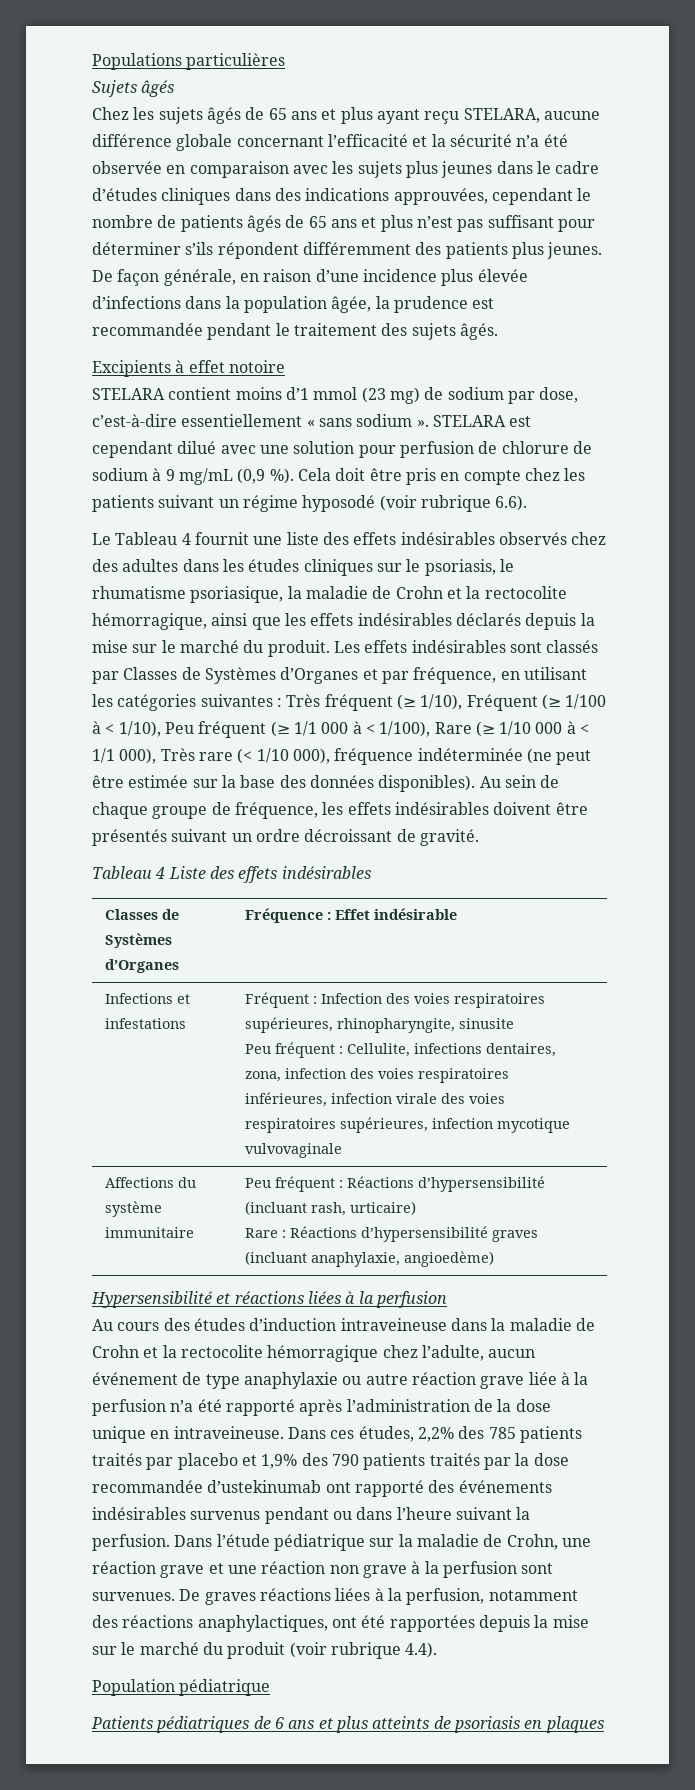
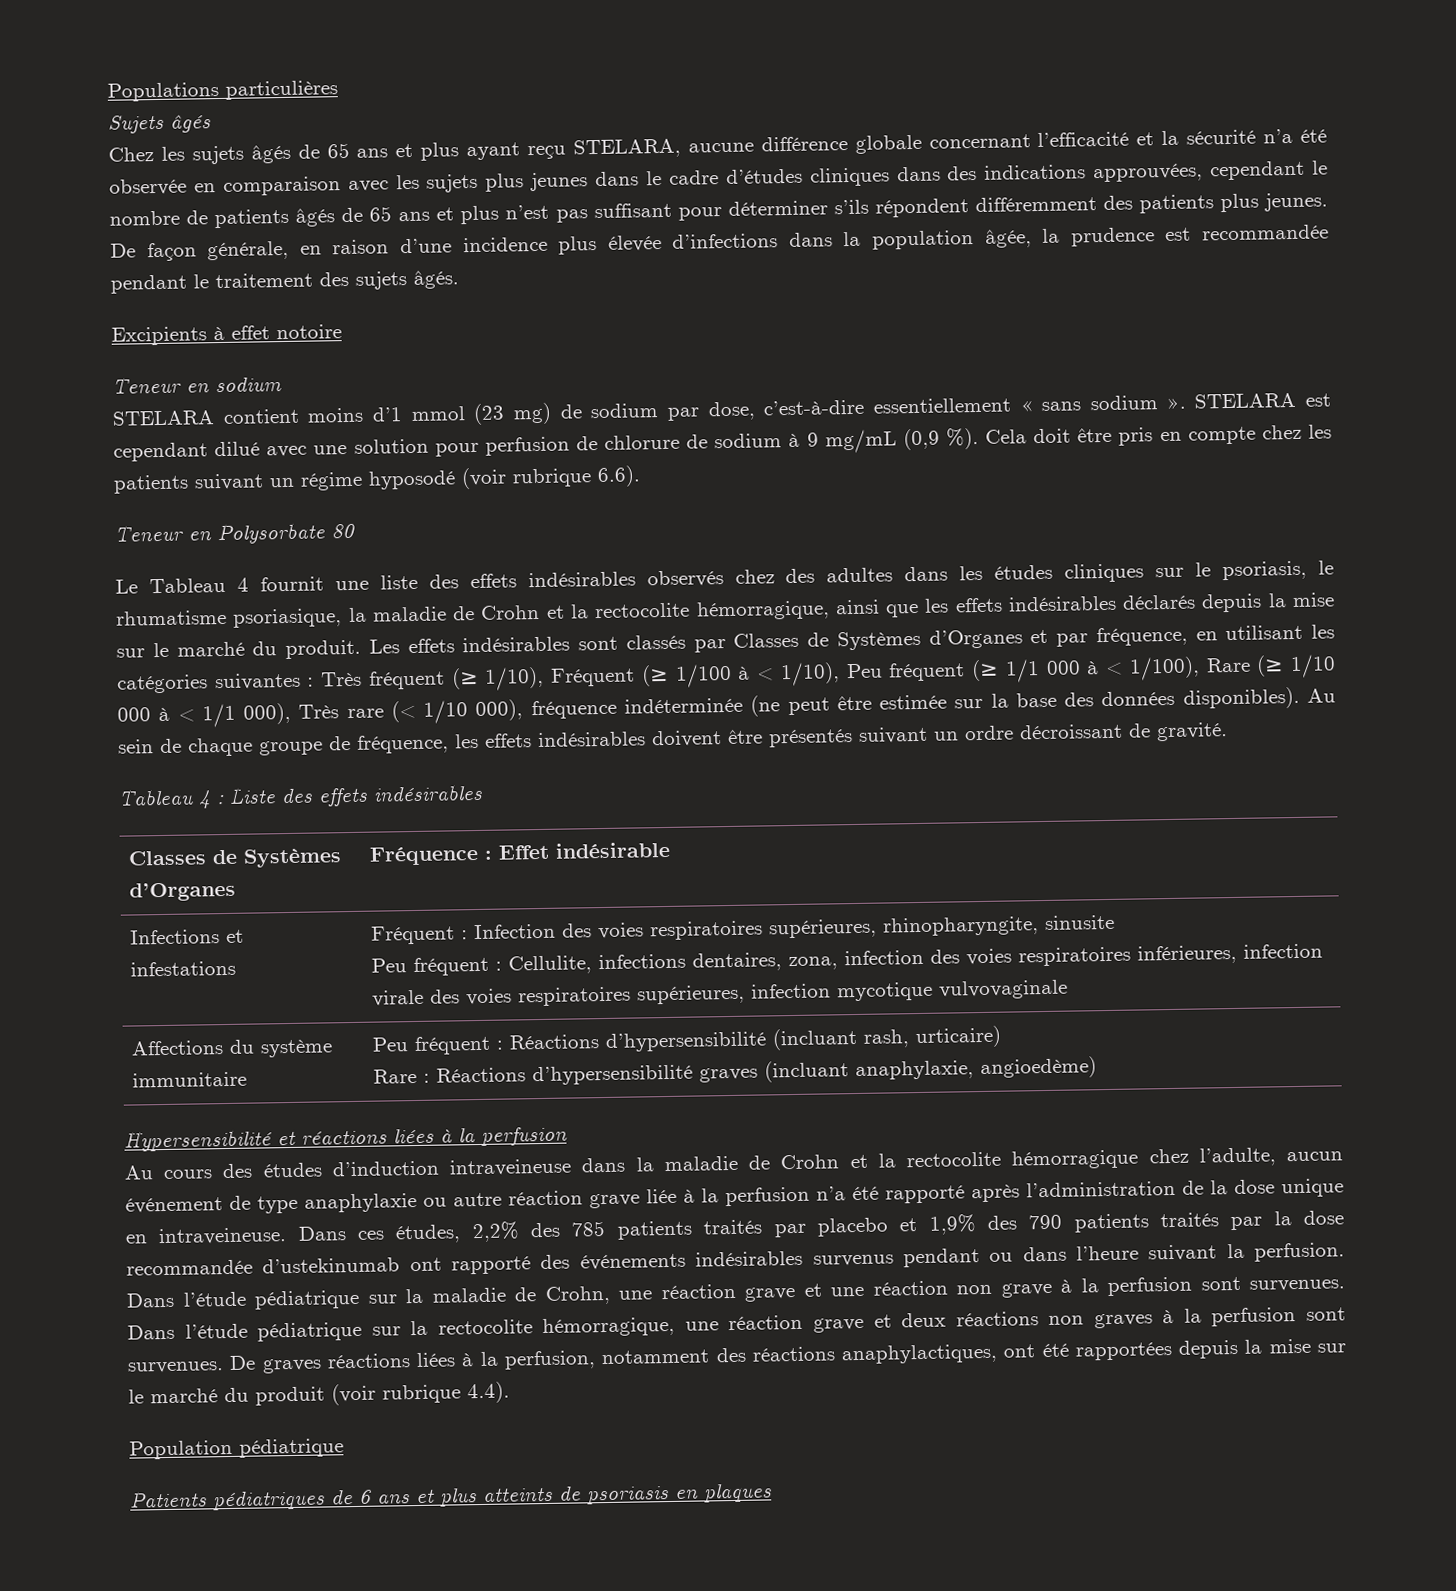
+ Teneur en sodium
+ Teneur en Polysorbate 80
- Tableau 4 Liste des effets indésirables
+ Tableau 4 : Liste des effets indésirables
+ Dans l’étude pédiatrique sur la rectocolite hémorragique, une réaction grave et deux réactions non graves à la perfusion sont survenues.

